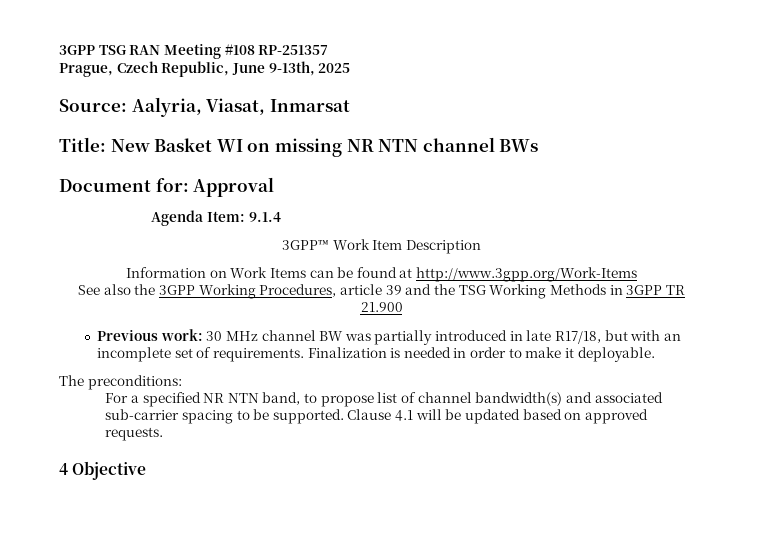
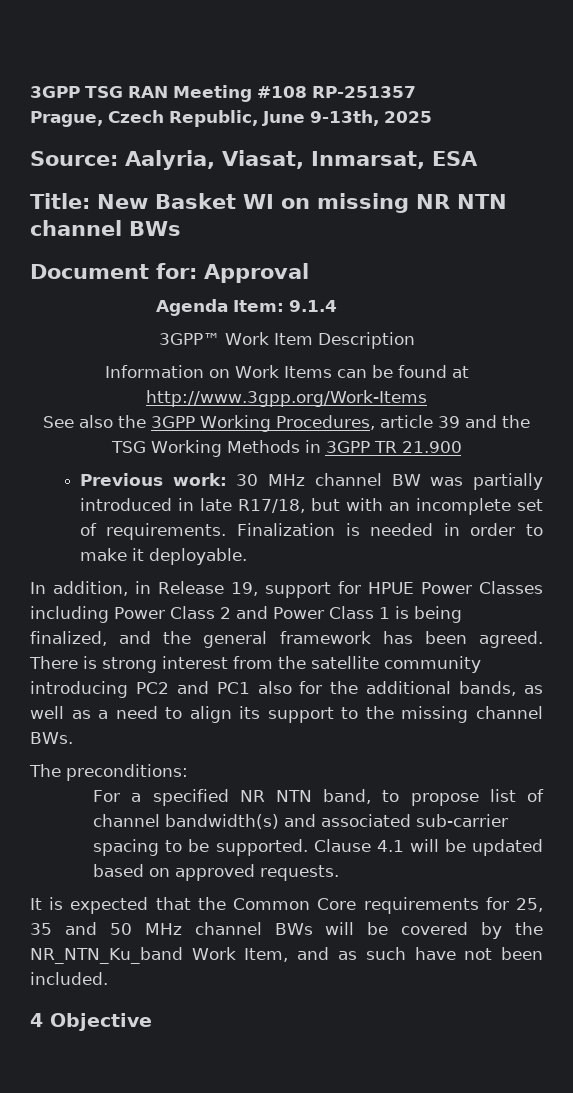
- Source: Aalyria, Viasat, Inmarsat
+ Source: Aalyria, Viasat, Inmarsat, ESA
+ In addition, in Release 19, support for HPUE Power Classes including Power Class 2 and Power Class 1 is being finalized, and the general framework has been agreed. There is strong interest from the satellite community introducing PC2 and PC1 also for the additional bands, as well as a need to align its support to the missing channel BWs.
+ It is expected that the Common Core requirements for 25, 35 and 50 MHz channel BWs will be covered by the NR_NTN_Ku_band Work Item, and as such have not been included.

